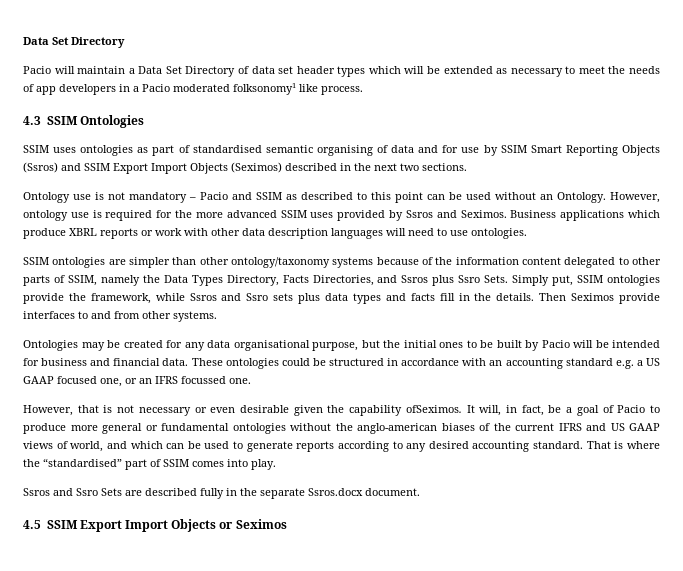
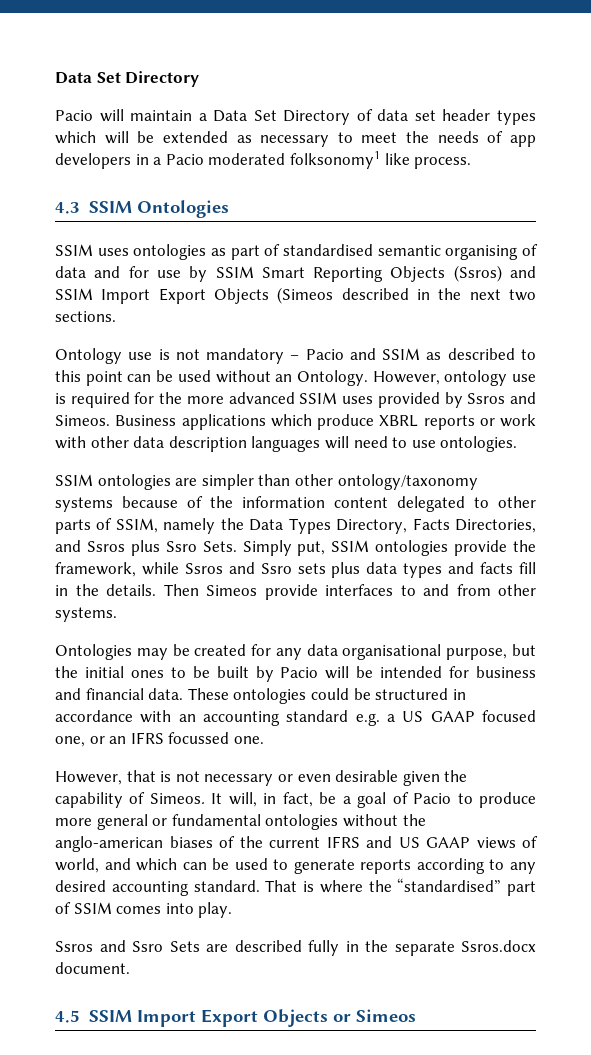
- SSIM uses ontologies as part of standardised semantic organising of data and for use by SSIM Smart Reporting Objects (Ssros) and SSIM Export Import Objects (Seximos) described in the next two sections.
+ SSIM uses ontologies as part of standardised semantic organising of data and for use by SSIM Smart Reporting Objects (Ssros) and SSIM Import Export Objects (Simeos described in the next two sections.
- However, ontology use is required for the more advanced SSIM uses provided by Ssros and Seximos.
+ However, ontology use is required for the more advanced SSIM uses provided by Ssros and Simeos.
- Then Seximos provide interfaces to and from other systems.
+ Then Simeos provide interfaces to and from other systems.
- However, that is not necessary or even desirable given the capability ofSeximos.
+ However, that is not necessary or even desirable given the capability of Simeos.
- 4.5 SSIM Export Import Objects or Seximos
+ 4.5 SSIM Import Export Objects or Simeos

